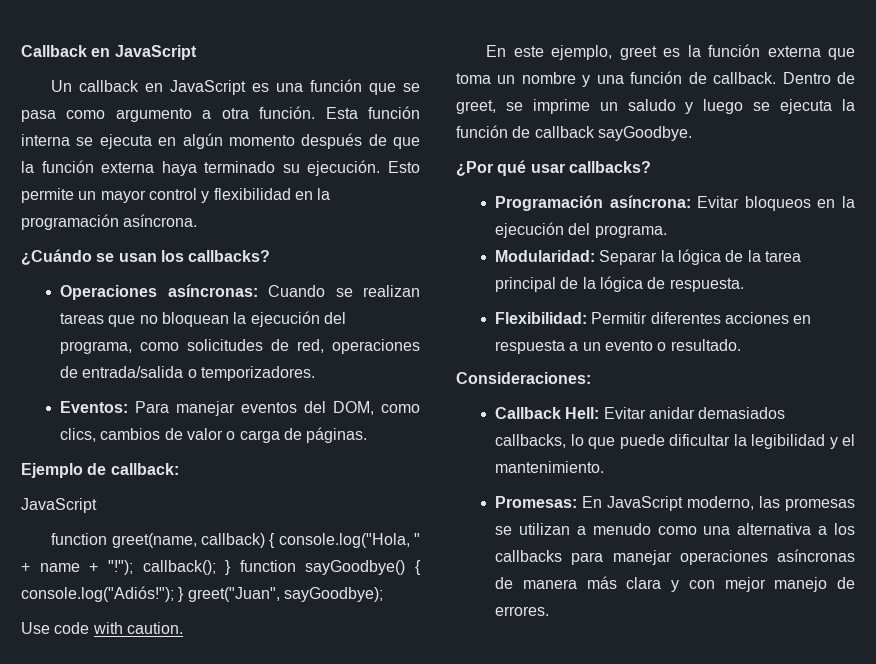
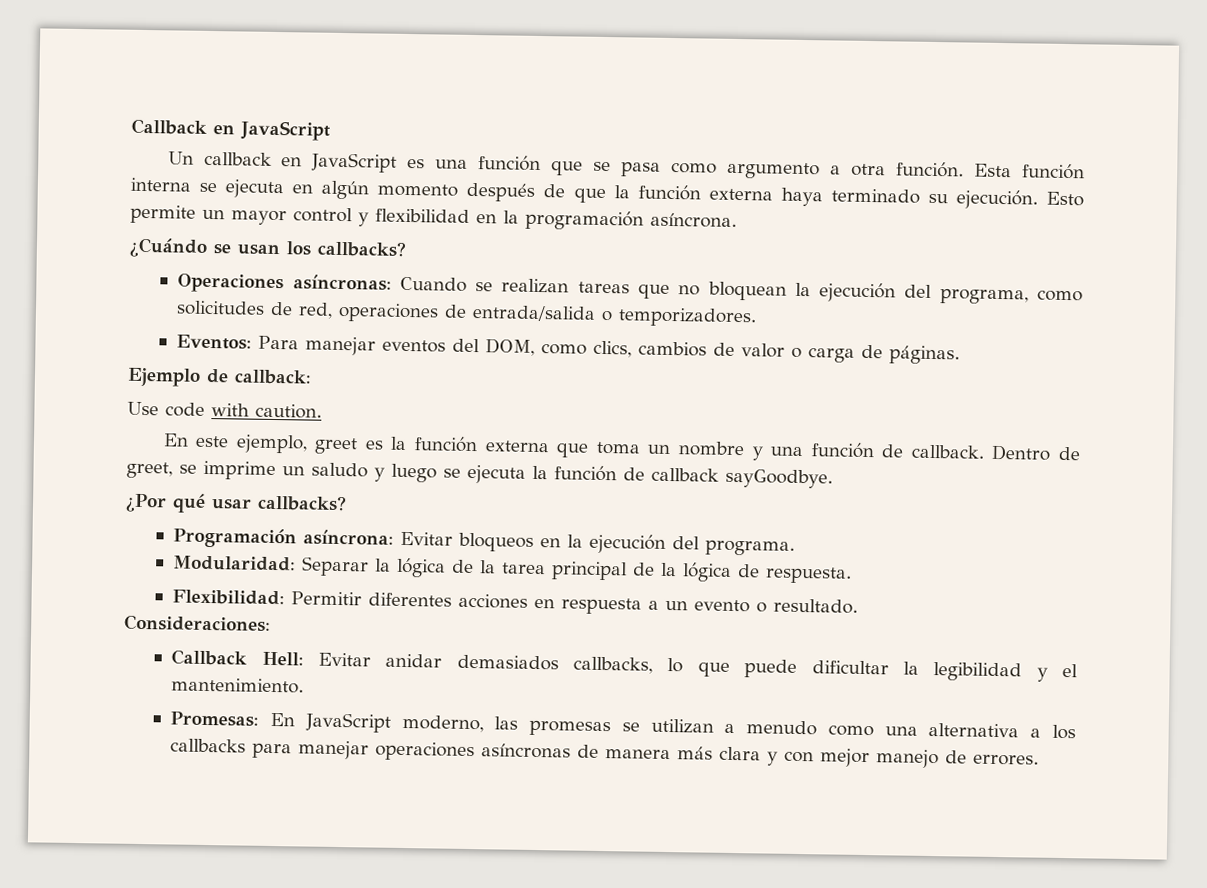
  Ejemplo de callback:
- JavaScript
- function greet(name, callback) { console.log("Hola, " + name + "!"); callback(); } function sayGoodbye() { console.log("Adiós!"); } greet("Juan", sayGoodbye);

